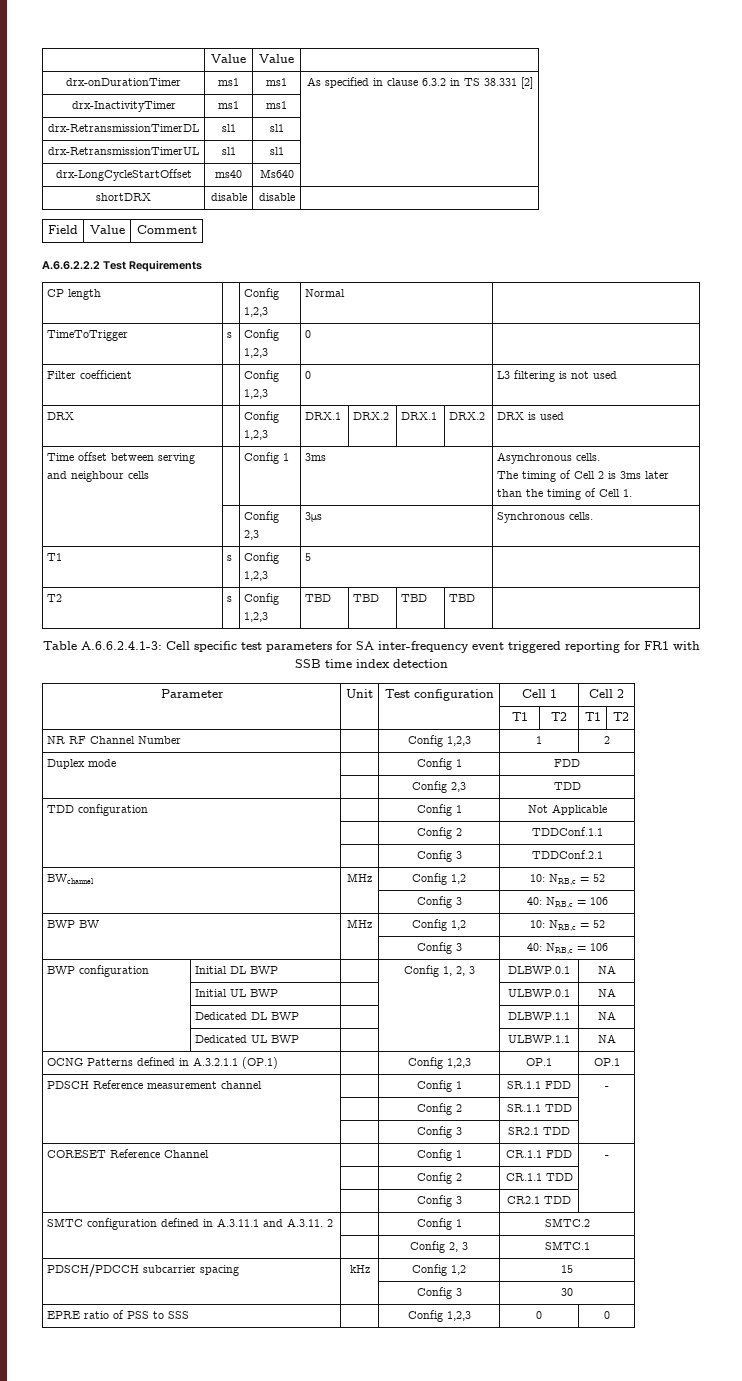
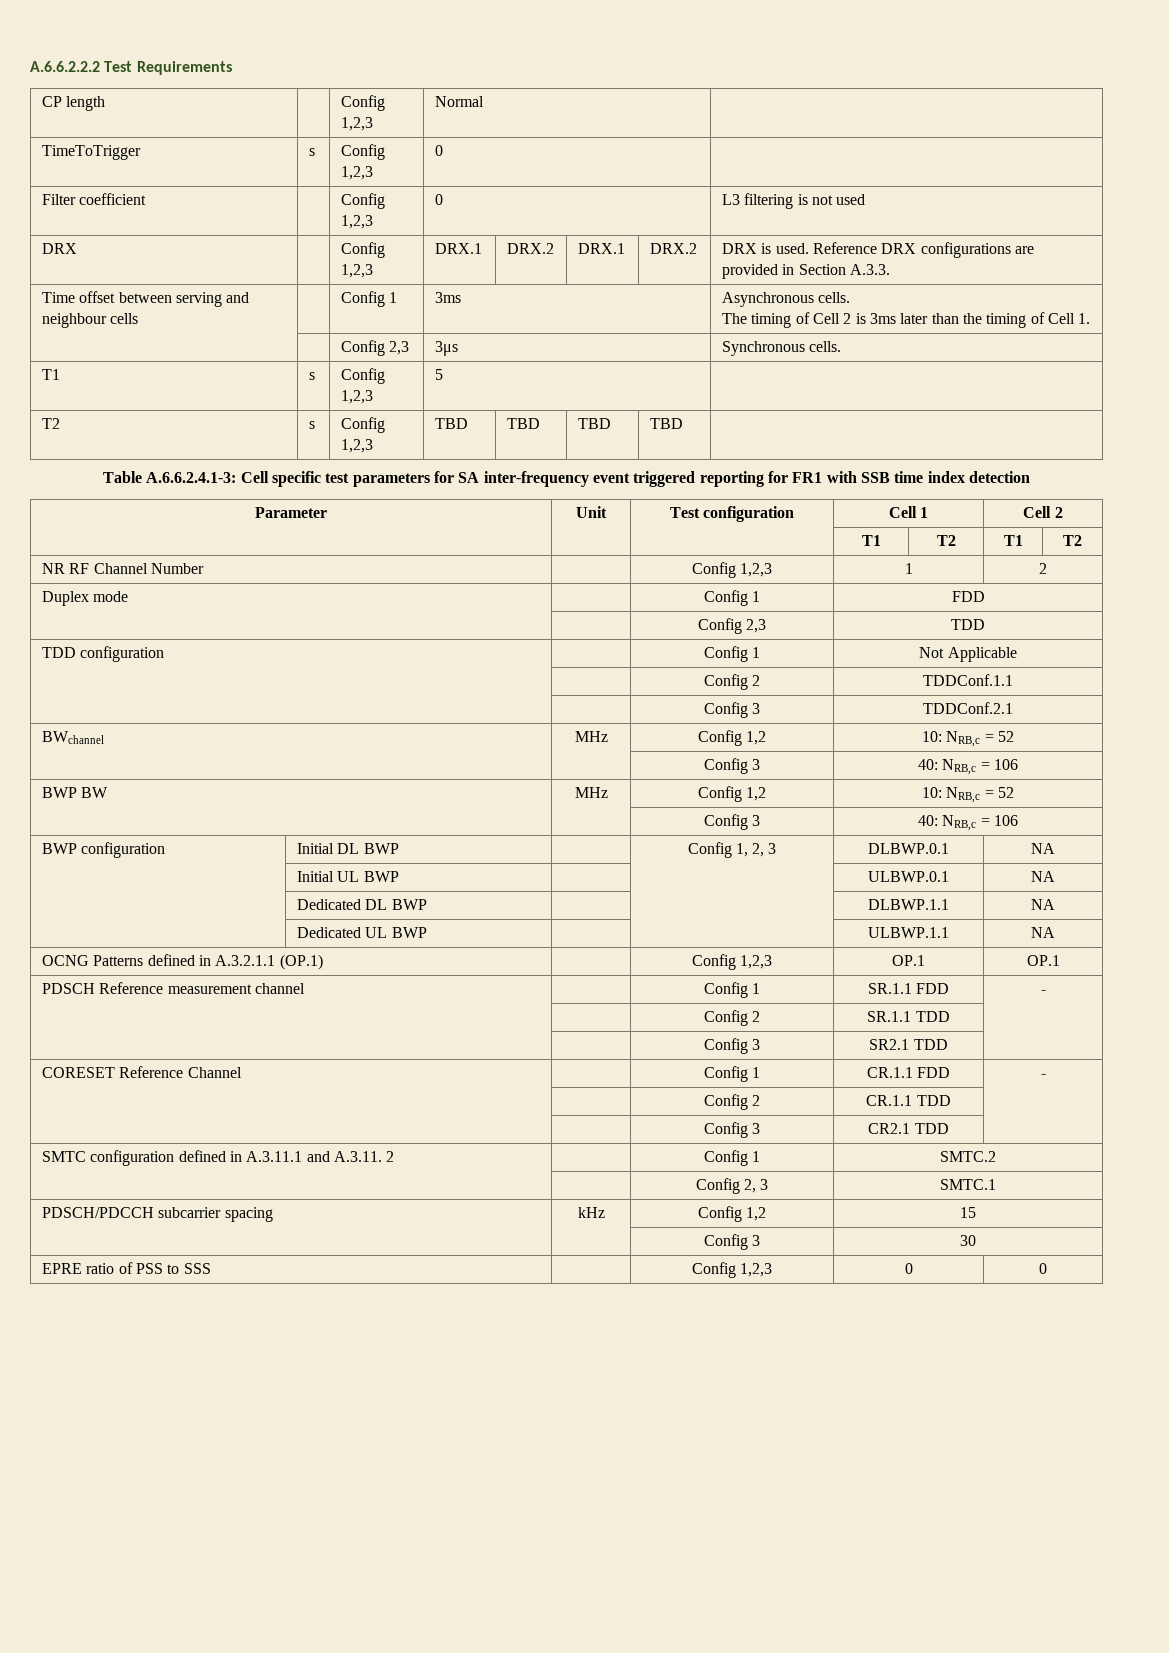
- | Value | Value |
- drx-onDurationTimer | ms1 | ms1 | As specified in clause 6.3.2 in TS 38.331 [2]
- drx-InactivityTimer | ms1 | ms1 |
- drx-RetransmissionTimerDL | sl1 | sl1 |
- drx-RetransmissionTimerUL | sl1 | sl1 |
- drx-LongCycleStartOffset | ms40 | Ms640 |
- shortDRX | disable | disable |
- Field | Value | Comment
- DRX | | Config 1,2,3 | DRX.1 | DRX.2 | DRX.1 | DRX.2 | DRX is used
+ DRX | | Config 1,2,3 | DRX.1 | DRX.2 | DRX.1 | DRX.2 | DRX is used. Reference DRX configurations are provided in Section A.3.3.

